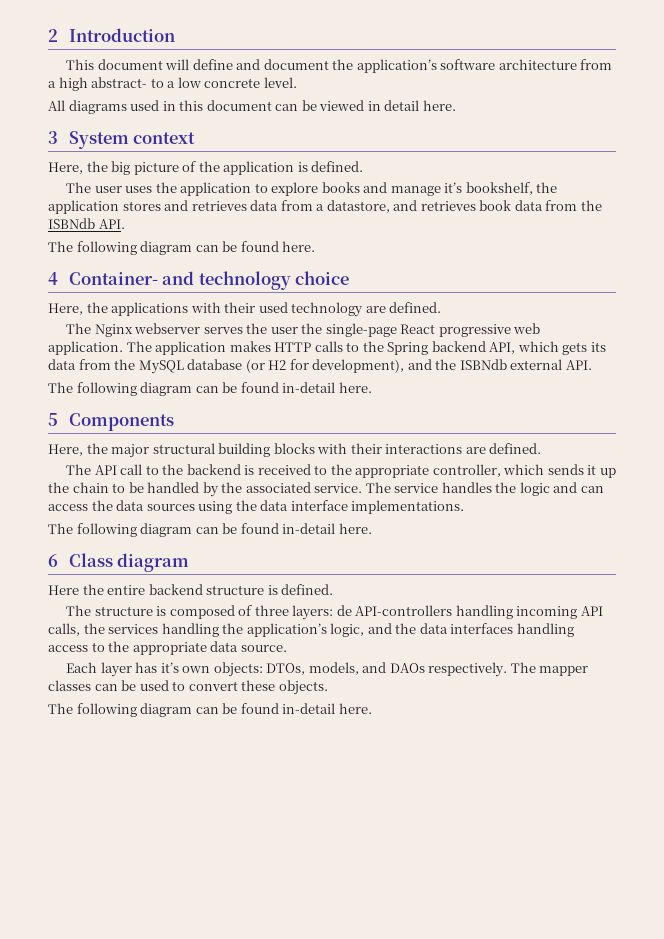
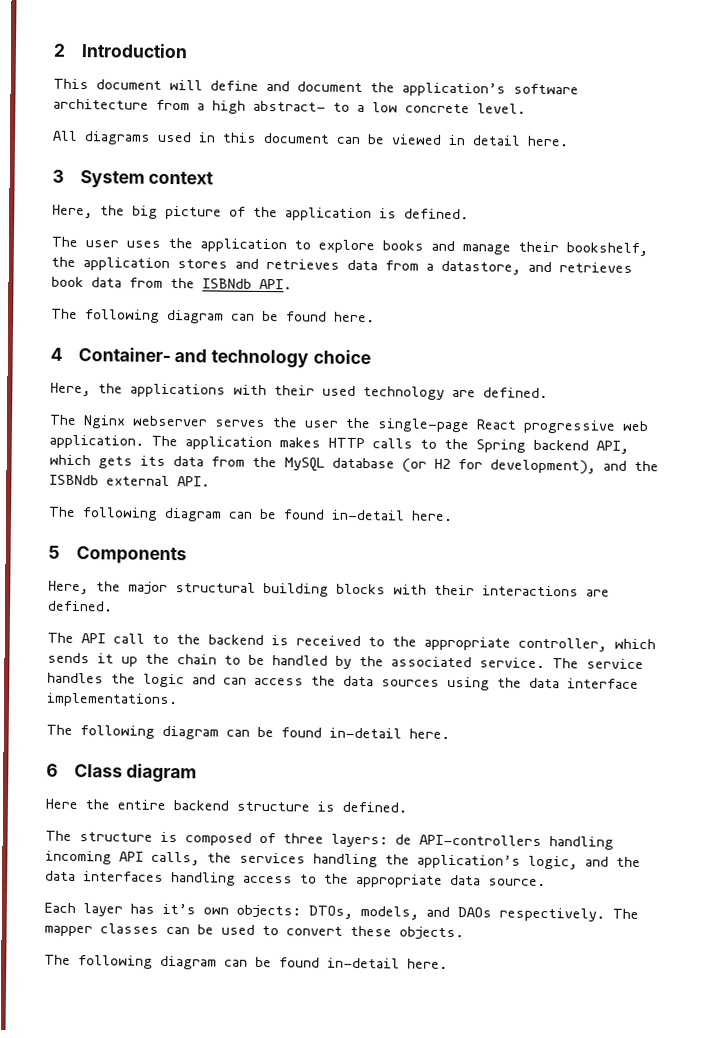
- The user uses the application to explore books and manage it’s bookshelf, the application stores and retrieves data from a datastore, and retrieves book data from the ISBNdb API.
+ The user uses the application to explore books and manage their bookshelf, the application stores and retrieves data from a datastore, and retrieves book data from the ISBNdb API.

